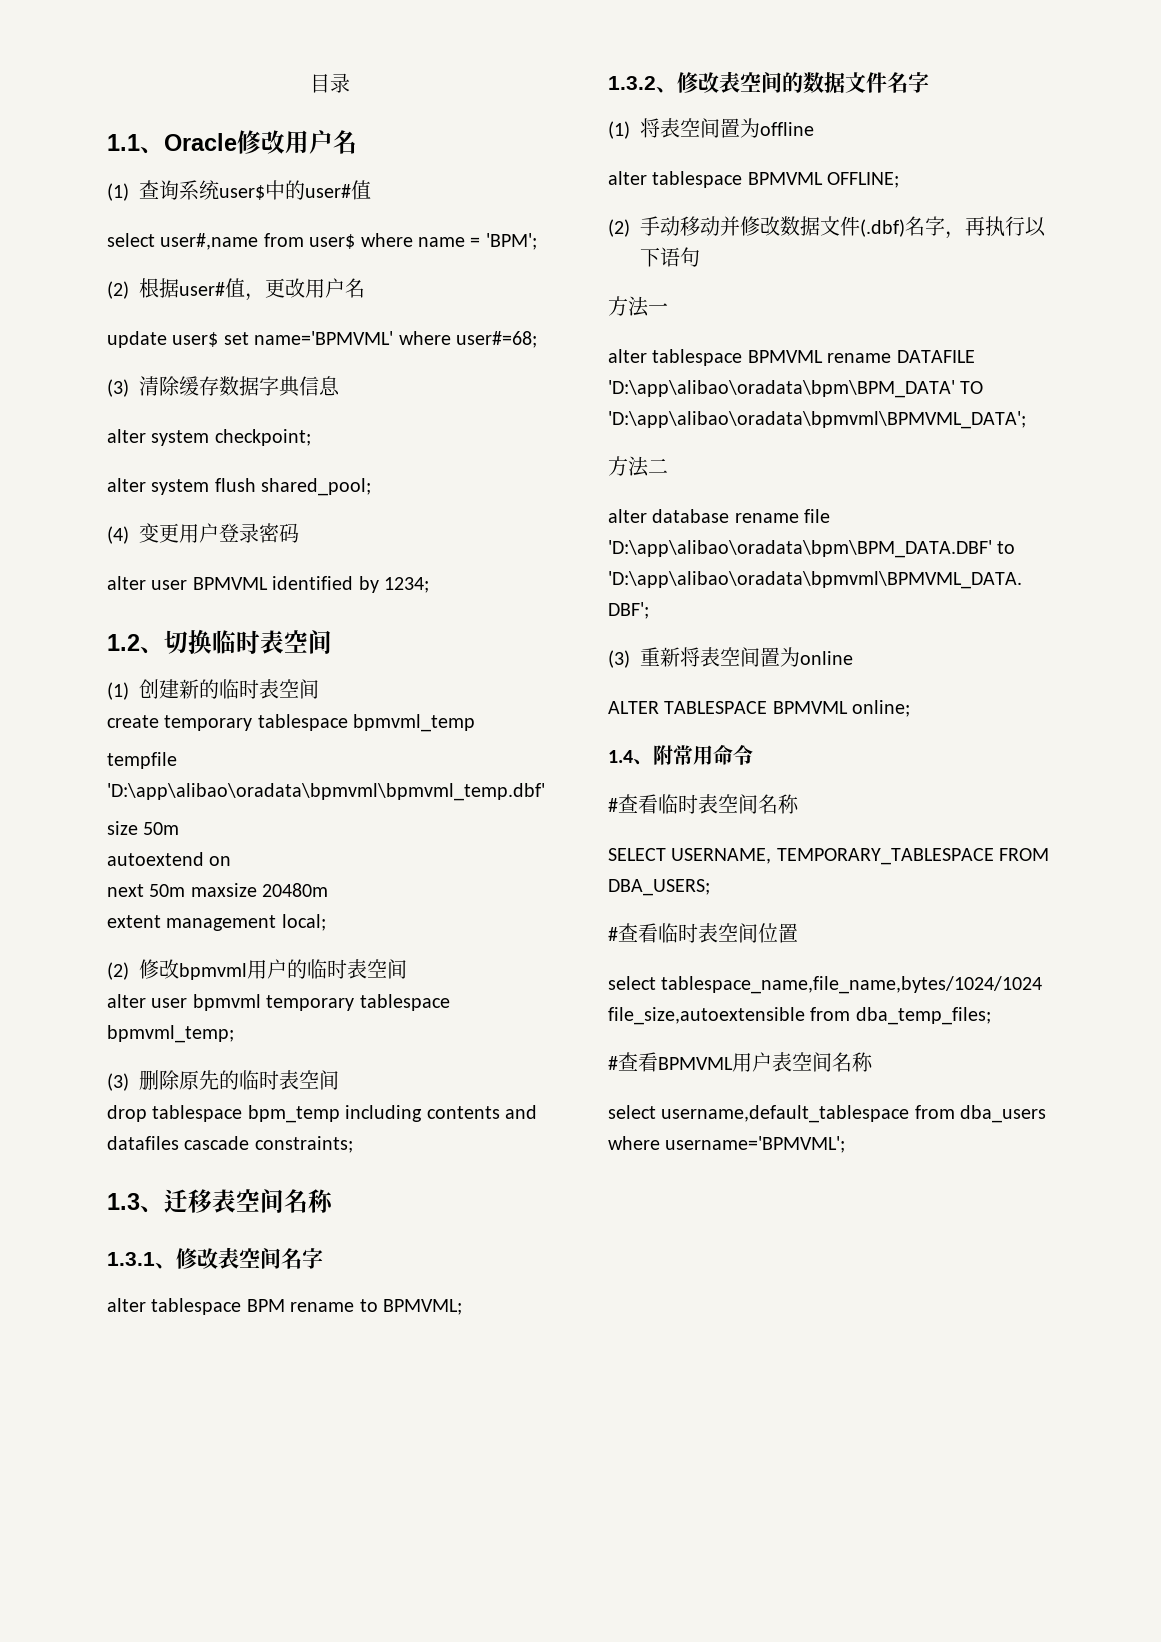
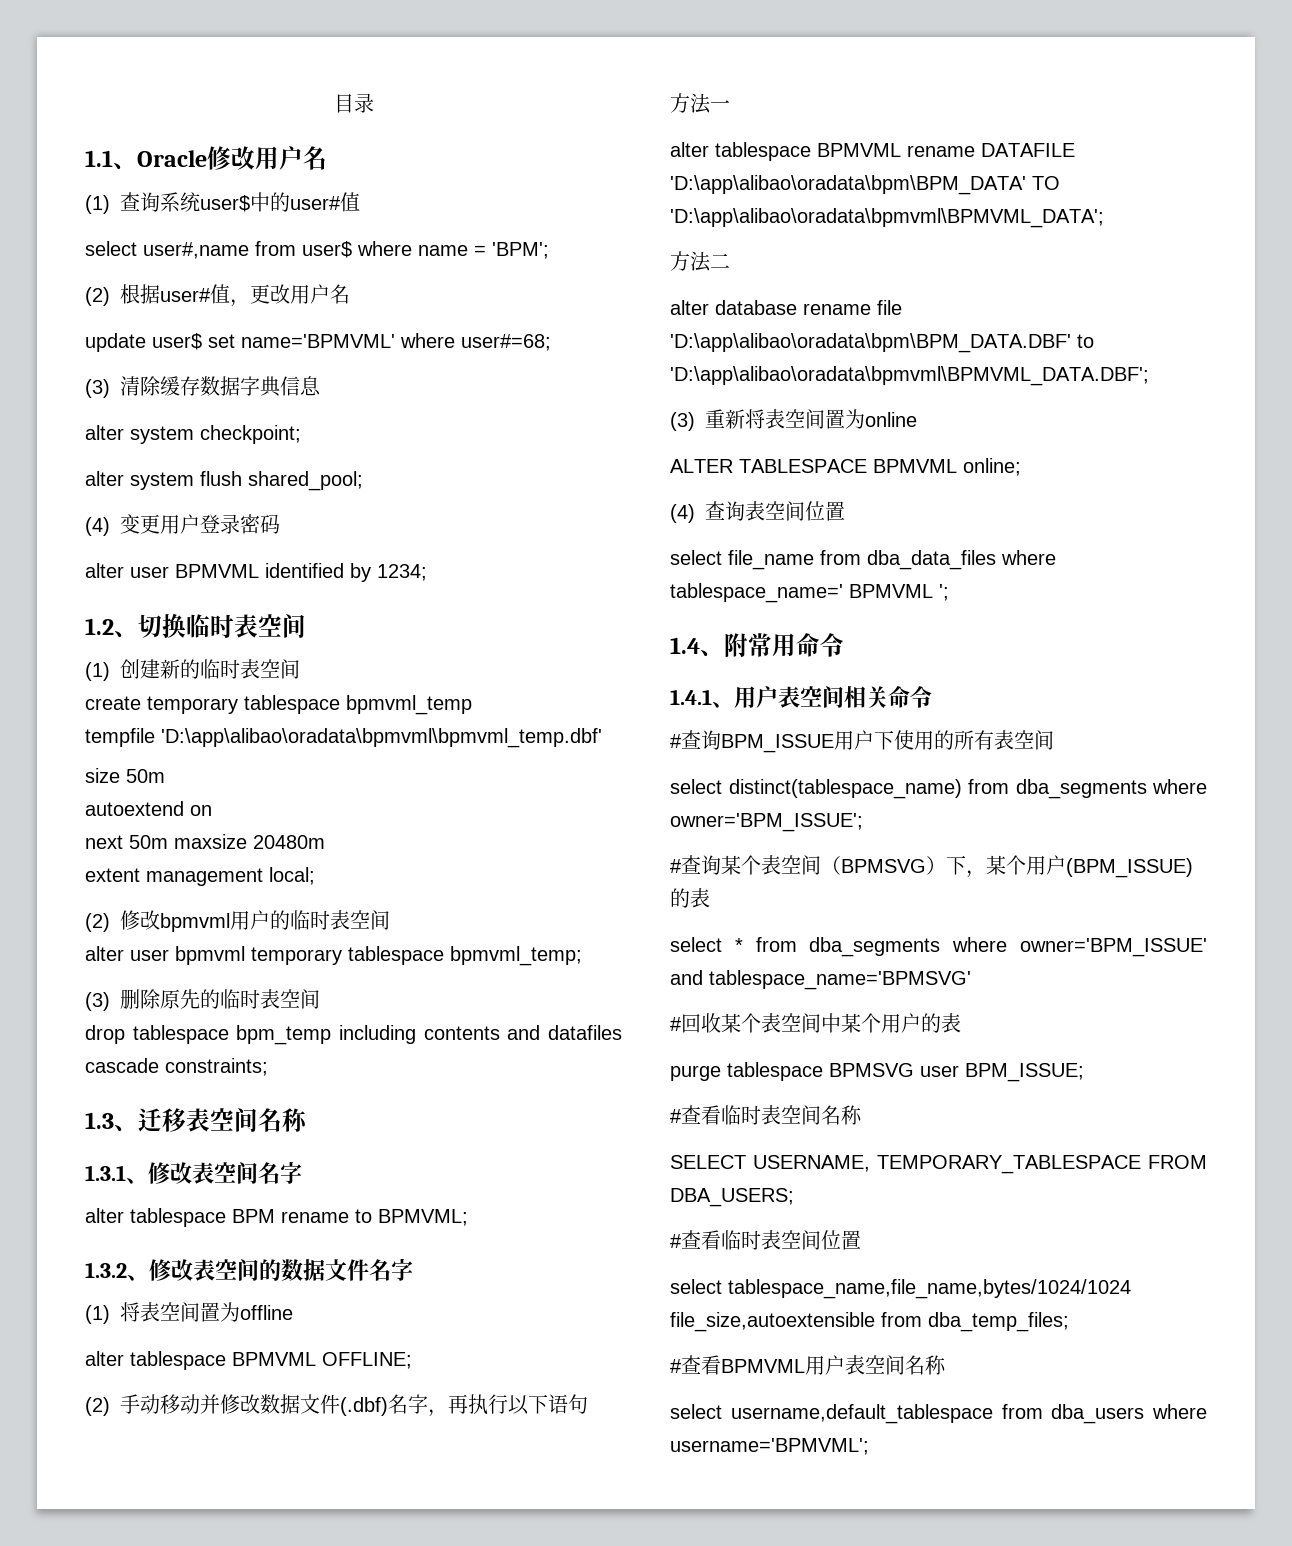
+ (4)查询表空间位置
+ select file_name from dba_data_files where tablespace_name=' BPMVML ';
  1.4、附常用命令
+ 1.4.1、用户表空间相关命令
+ #查询BPM_ISSUE用户下使用的所有表空间
+ select distinct(tablespace_name) from dba_segments where owner='BPM_ISSUE';
+ #查询某个表空间（BPMSVG）下，某个用户(BPM_ISSUE)的表
+ select * from dba_segments where owner='BPM_ISSUE' and tablespace_name='BPMSVG'
+ #回收某个表空间中某个用户的表
+ purge tablespace BPMSVG user BPM_ISSUE;

